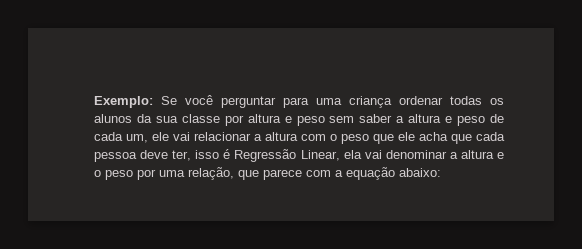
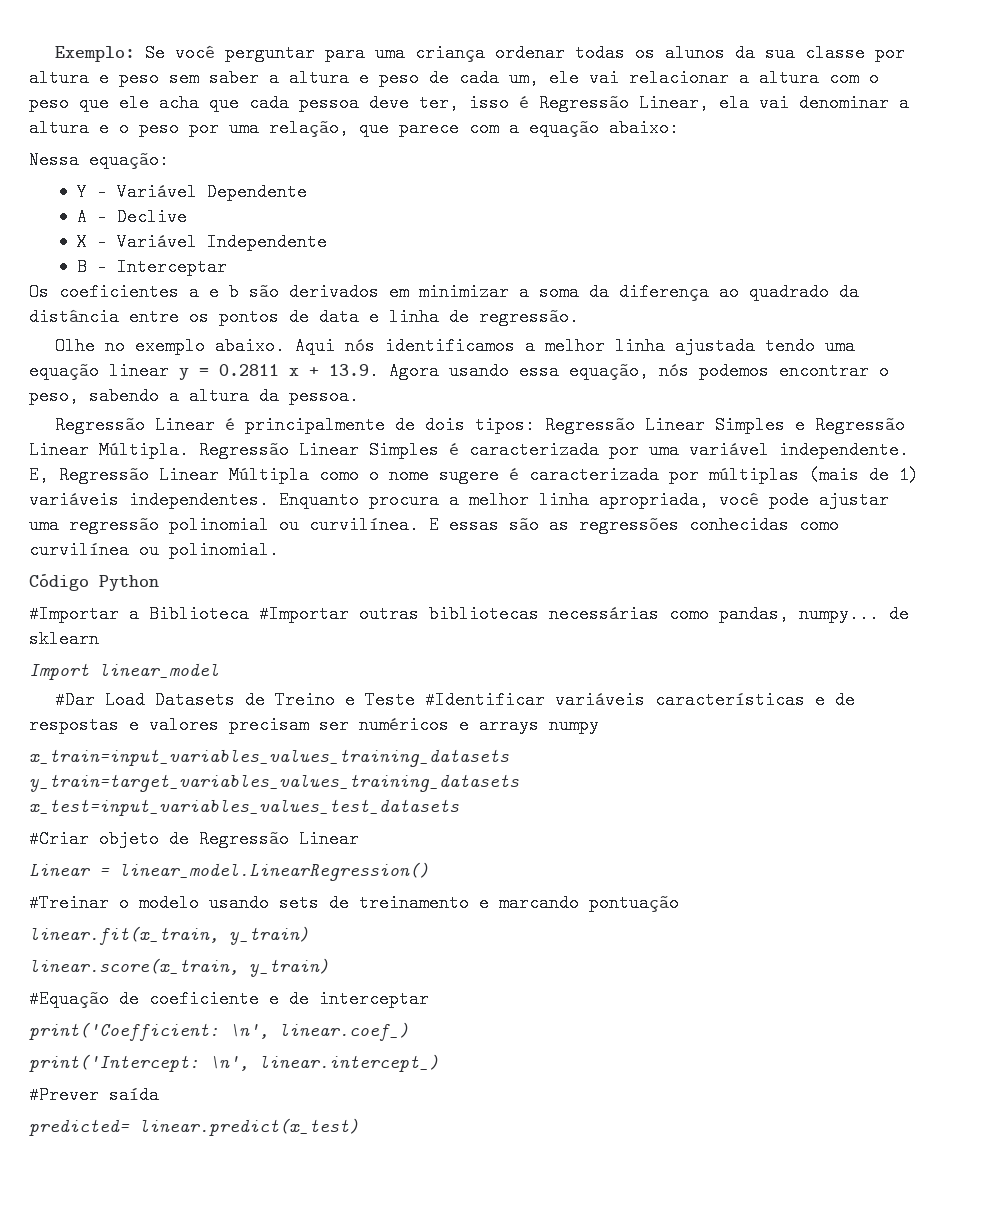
+ Nessa equação:
+ Y – Variável Dependente
+ A – Declive
+ X – Variável Independente
+ B – Interceptar
+ Os coeficientes a e b são derivados em minimizar a soma da diferença ao quadrado da distância entre os pontos de data e linha de regressão.
+ Olhe no exemplo abaixo. Aqui nós identificamos a melhor linha ajustada tendo uma equação linear y = 0.2811 x + 13.9. Agora usando essa equação, nós podemos encontrar o peso, sabendo a altura da pessoa.
+ Regressão Linear é principalmente de dois tipos: Regressão Linear Simples e Regressão Linear Múltipla. Regressão Linear Simples é caracterizada por uma variável independente. E, Regressão Linear Múltipla como o nome sugere é caracterizada por múltiplas (mais de 1) variáveis independentes. Enquanto procura a melhor linha apropriada, você pode ajustar uma regressão polinomial ou curvilínea. E essas são as regressões conhecidas como curvilínea ou polinomial.
+ Código Python
+ #Importar a Biblioteca #Importar outras bibliotecas necessárias como pandas, numpy... de sklearn
+ Import linear_model
+ #Dar Load Datasets de Treino e Teste #Identificar variáveis características e de respostas e valores precisam ser numéricos e arrays numpy
+ x_train=input_variables_values_training_datasets y_train=target_variables_values_training_datasets x_test=input_variables_values_test_datasets
+ #Criar objeto de Regressão Linear
+ Linear = linear_model.LinearRegression()
+ #Treinar o modelo usando sets de treinamento e marcando pontuação
+ linear.fit(x_train, y_train)
+ linear.score(x_train, y_train)
+ #Equação de coeficiente e de interceptar
+ print('Coefficient: \n', linear.coef_)
+ print('Intercept: \n', linear.intercept_)
+ #Prever saída
+ predicted= linear.predict(x_test)

